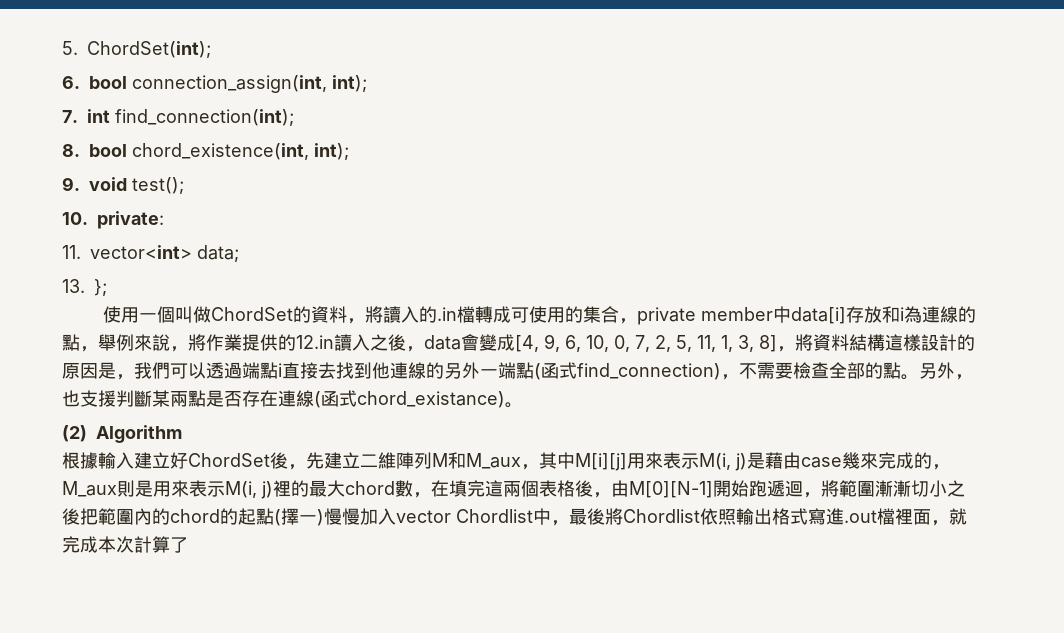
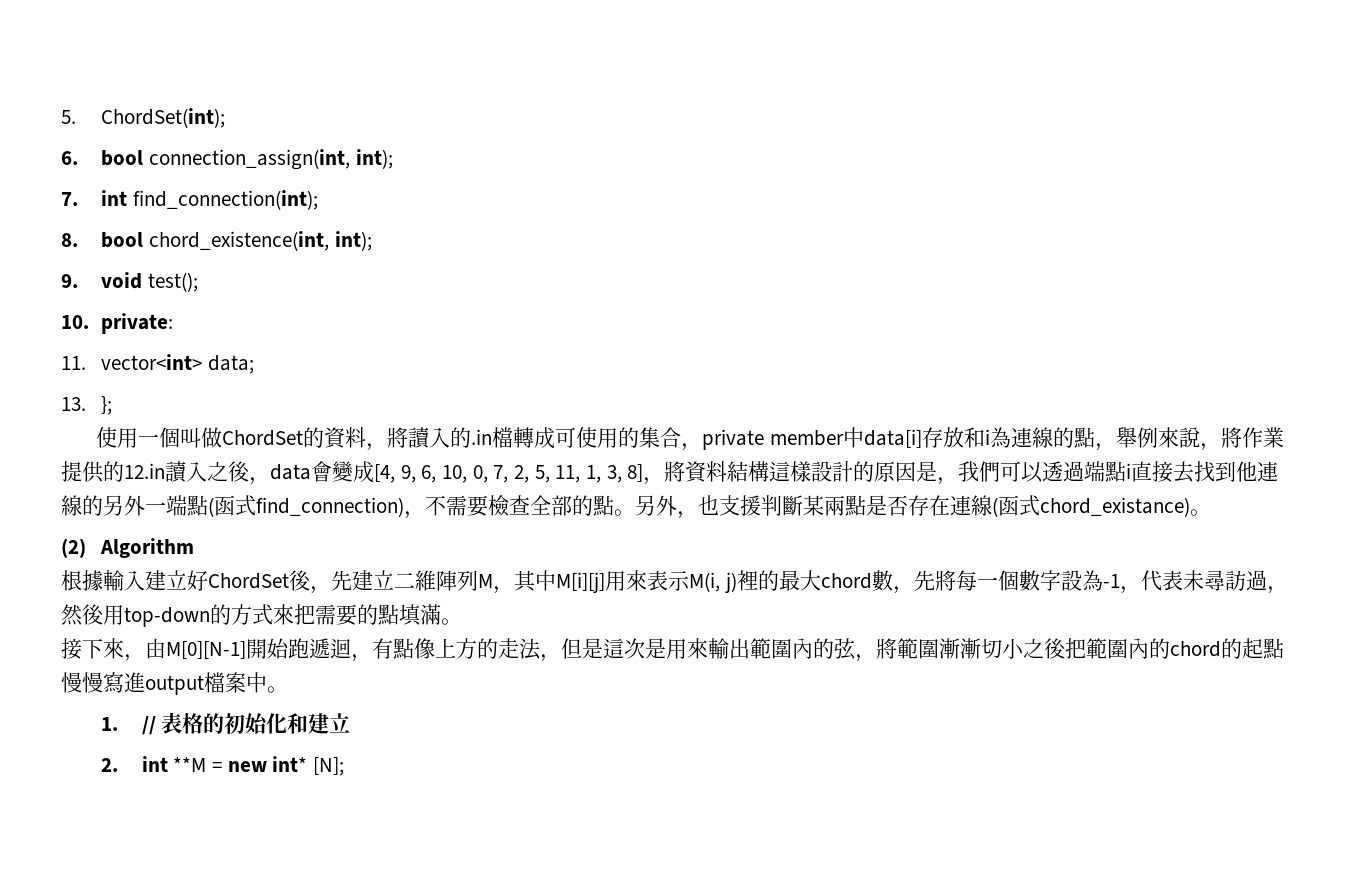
- 根據輸入建立好ChordSet後，先建立二維陣列M和M_aux，其中M[i][j]用來表示M(i, j)是藉由case幾來完成的，M_aux則是用來表示M(i, j)裡的最大chord數，在填完這兩個表格後，由M[0][N-1]開始跑遞迴，將範圍漸漸切小之後把範圍內的chord的起點(擇一)慢慢加入vector Chordlist中，最後將Chordlist依照輸出格式寫進.out檔裡面，就完成本次計算了
+ 根據輸入建立好ChordSet後，先建立二維陣列M，其中M[i][j]用來表示M(i, j)裡的最大chord數，先將每一個數字設為-1，代表未尋訪過，然後用top-down的方式來把需要的點填滿。
+ 接下來，由M[0][N-1]開始跑遞迴，有點像上方的走法，但是這次是用來輸出範圍內的弦，將範圍漸漸切小之後把範圍內的chord的起點慢慢寫進output檔案中。
+ 1. // 表格的初始化和建立
+ 2. int **M = new int* [N];

